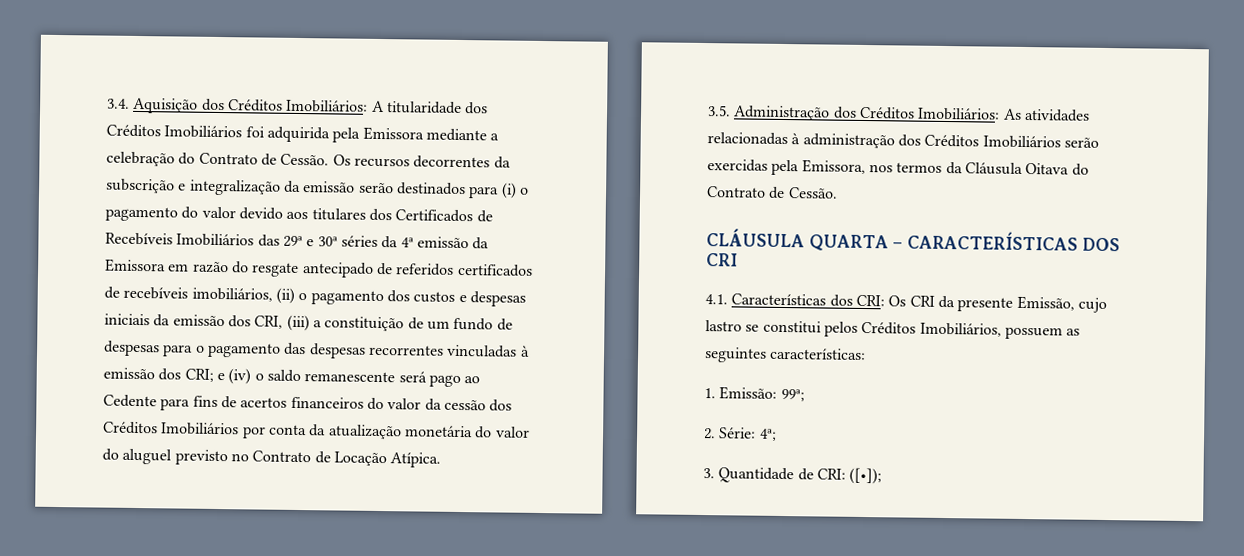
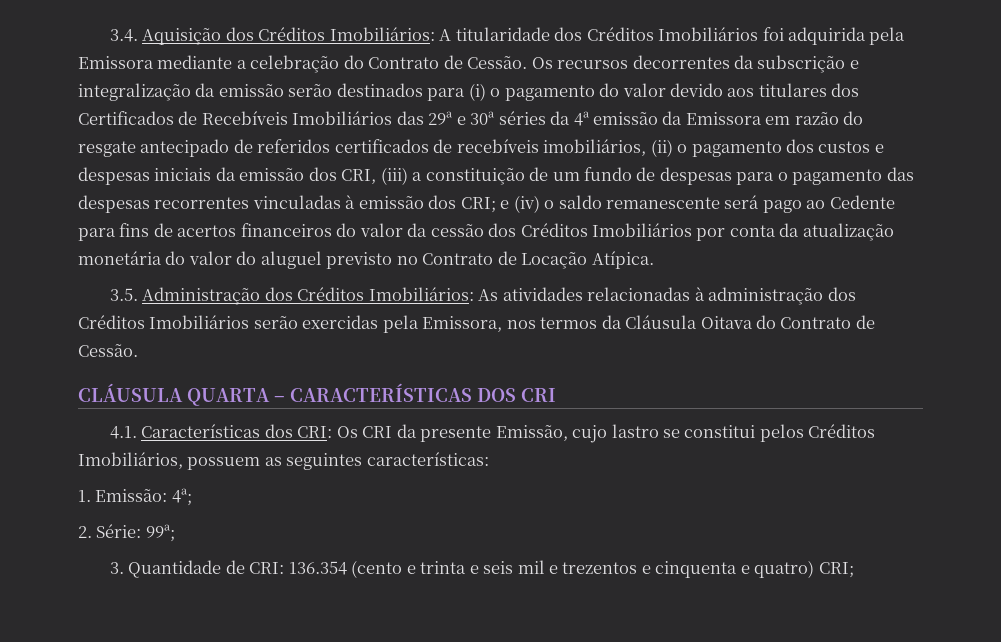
- 1. Emissão: 99ª;
+ 1. Emissão: 4ª;
- 2. Série: 4ª;
+ 2. Série: 99ª;
- 3. Quantidade de CRI: ([•]);
+ 3. Quantidade de CRI: 136.354 (cento e trinta e seis mil e trezentos e cinquenta e quatro) CRI;

